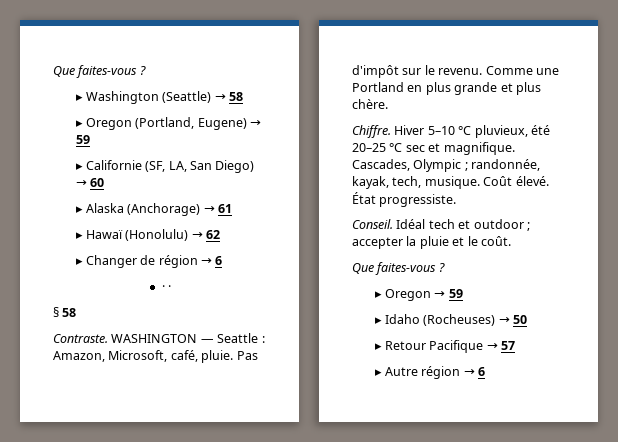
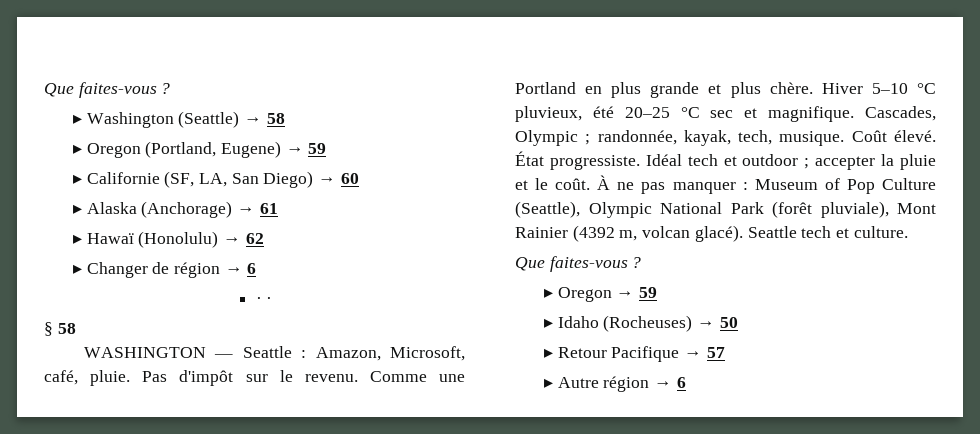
- Contraste.
- Comme une Portland en plus grande et plus chère.
- Chiffre. Hiver 5–10 °C pluvieux, été 20–25 °C sec et magnifique.
+ Comme une Portland en plus grande et plus chère. Hiver 5–10 °C pluvieux, été 20–25 °C sec et magnifique.
- État progressiste.
- Conseil. Idéal tech et outdoor ; accepter la pluie et le coût.
+ État progressiste. Idéal tech et outdoor ; accepter la pluie et le coût. À ne pas manquer : Museum of Pop Culture (Seattle), Olympic National Park (forêt pluviale), Mont Rainier (4392 m, volcan glacé). Seattle tech et culture.

